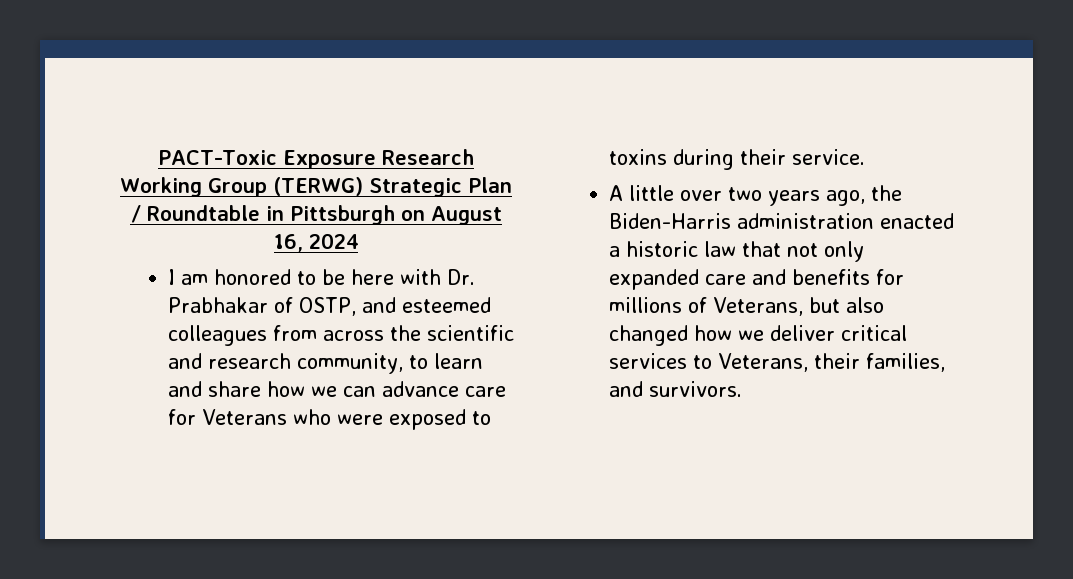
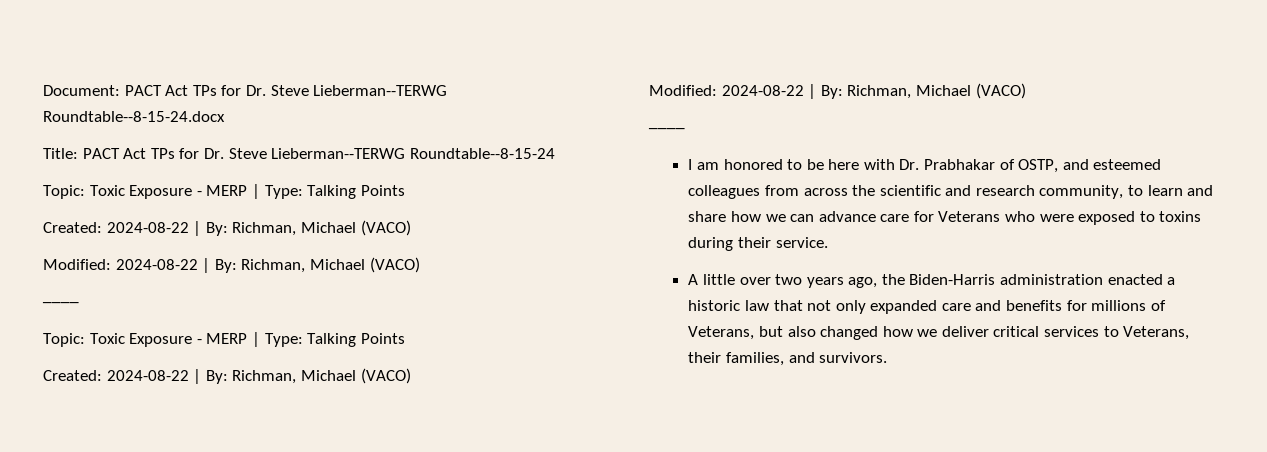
- PACT-Toxic Exposure Research Working Group (TERWG) Strategic Plan / Roundtable in Pittsburgh on August 16, 2024
+ Document: PACT Act TPs for Dr. Steve Lieberman--TERWG Roundtable--8-15-24.docx
+ Title: PACT Act TPs for Dr. Steve Lieberman--TERWG Roundtable--8-15-24
+ Topic: Toxic Exposure - MERP | Type: Talking Points
+ Created: 2024-08-22 | By: Richman, Michael (VACO)
+ Modified: 2024-08-22 | By: Richman, Michael (VACO)
+ ────
+ Topic: Toxic Exposure - MERP | Type: Talking Points
+ Created: 2024-08-22 | By: Richman, Michael (VACO)
+ Modified: 2024-08-22 | By: Richman, Michael (VACO)
+ ────

